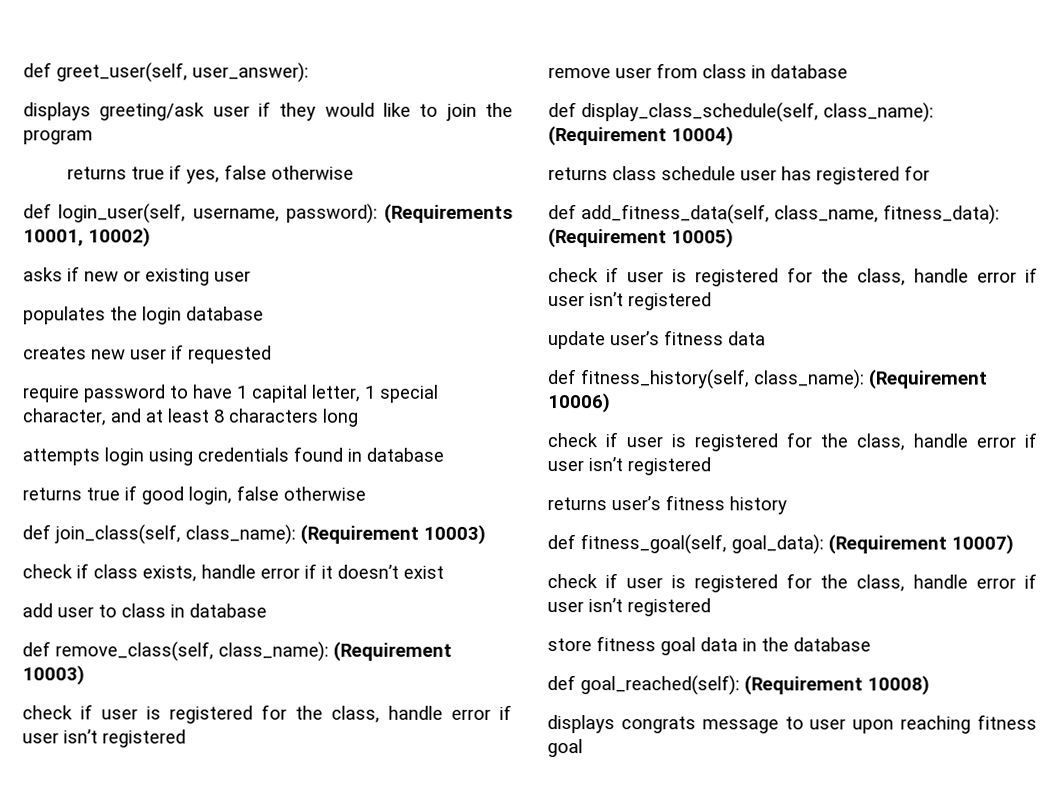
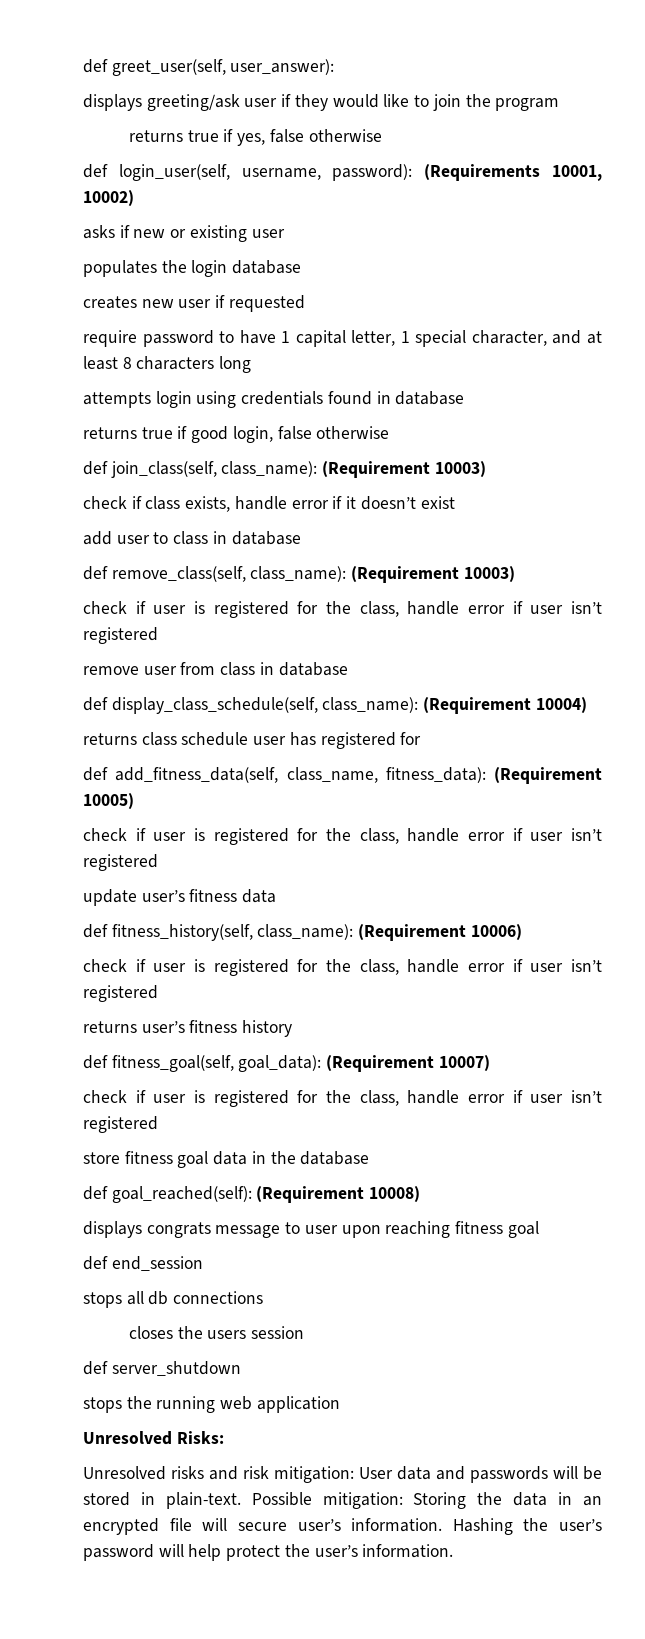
+ def end_session
+ stops all db connections
+ closes the users session
+ def server_shutdown
+ stops the running web application
+ Unresolved Risks:
+ Unresolved risks and risk mitigation: User data and passwords will be stored in plain-text. Possible mitigation: Storing the data in an encrypted file will secure user’s information. Hashing the user’s password will help protect the user’s information.

